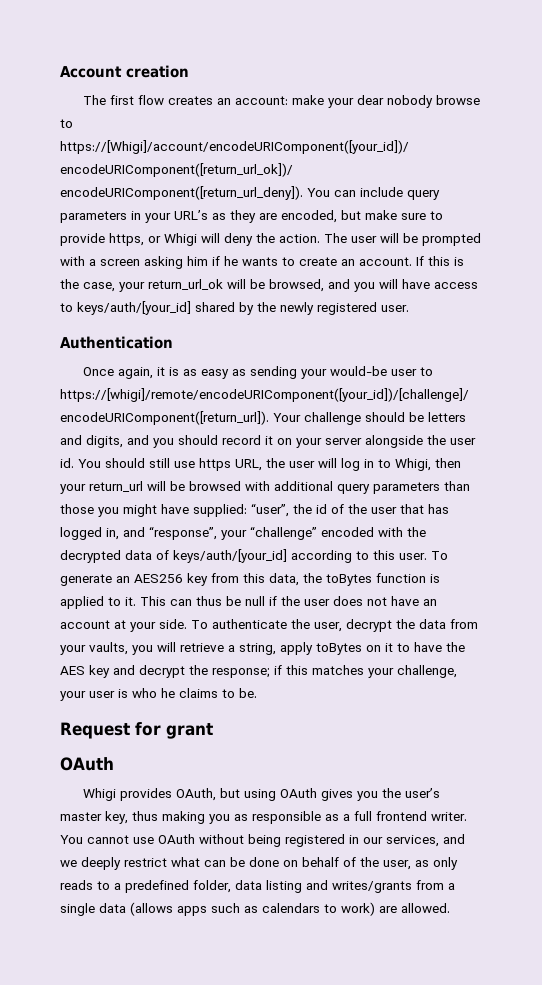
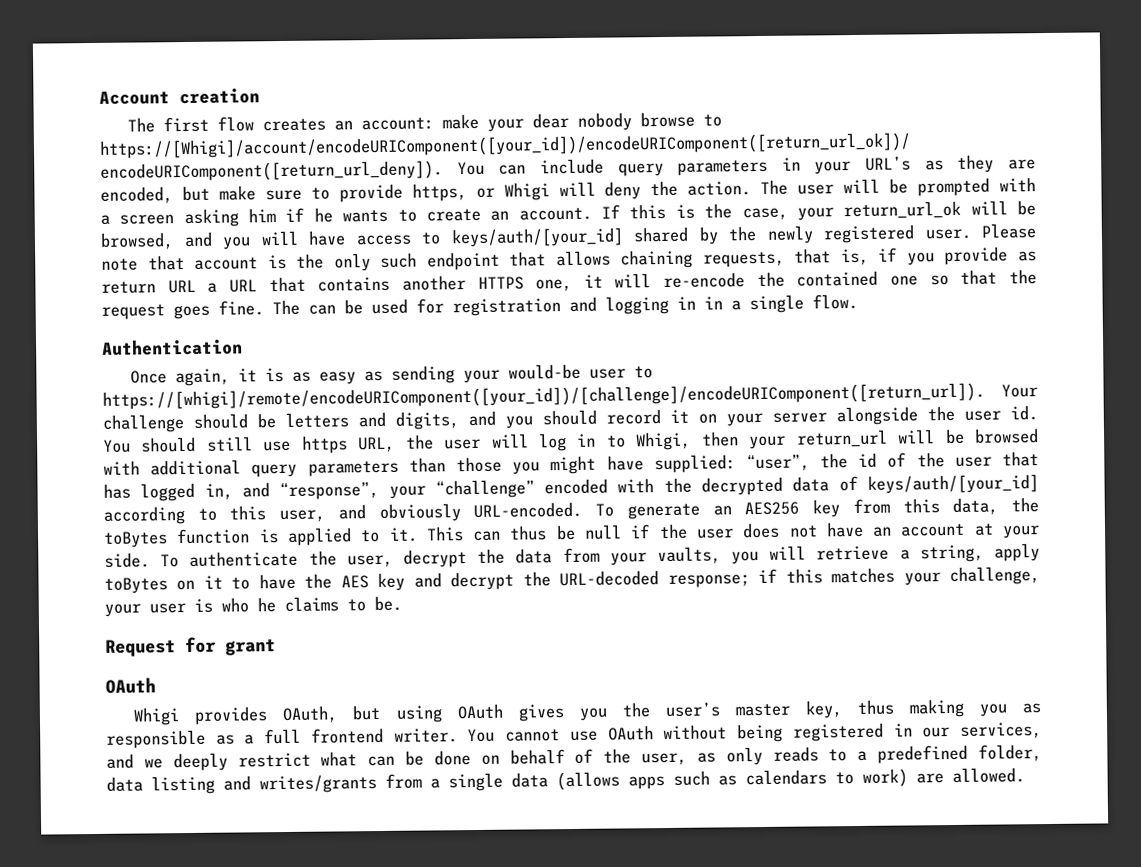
+ Please note that account is the only such endpoint that allows chaining requests, that is, if you provide as return URL a URL that contains another HTTPS one, it will re-encode the contained one so that the request goes fine. The can be used for registration and logging in in a single flow.
- You should still use https URL, the user will log in to Whigi, then your return_url will be browsed with additional query parameters than those you might have supplied: “user”, the id of the user that has logged in, and “response”, your “challenge” encoded with the decrypted data of keys/auth/[your_id] according to this user.
+ You should still use https URL, the user will log in to Whigi, then your return_url will be browsed with additional query parameters than those you might have supplied: “user”, the id of the user that has logged in, and “response”, your “challenge” encoded with the decrypted data of keys/auth/[your_id] according to this user, and obviously URL-encoded.
- To authenticate the user, decrypt the data from your vaults, you will retrieve a string, apply toBytes on it to have the AES key and decrypt the response; if this matches your challenge, your user is who he claims to be.
+ To authenticate the user, decrypt the data from your vaults, you will retrieve a string, apply toBytes on it to have the AES key and decrypt the URL-decoded response; if this matches your challenge, your user is who he claims to be.

